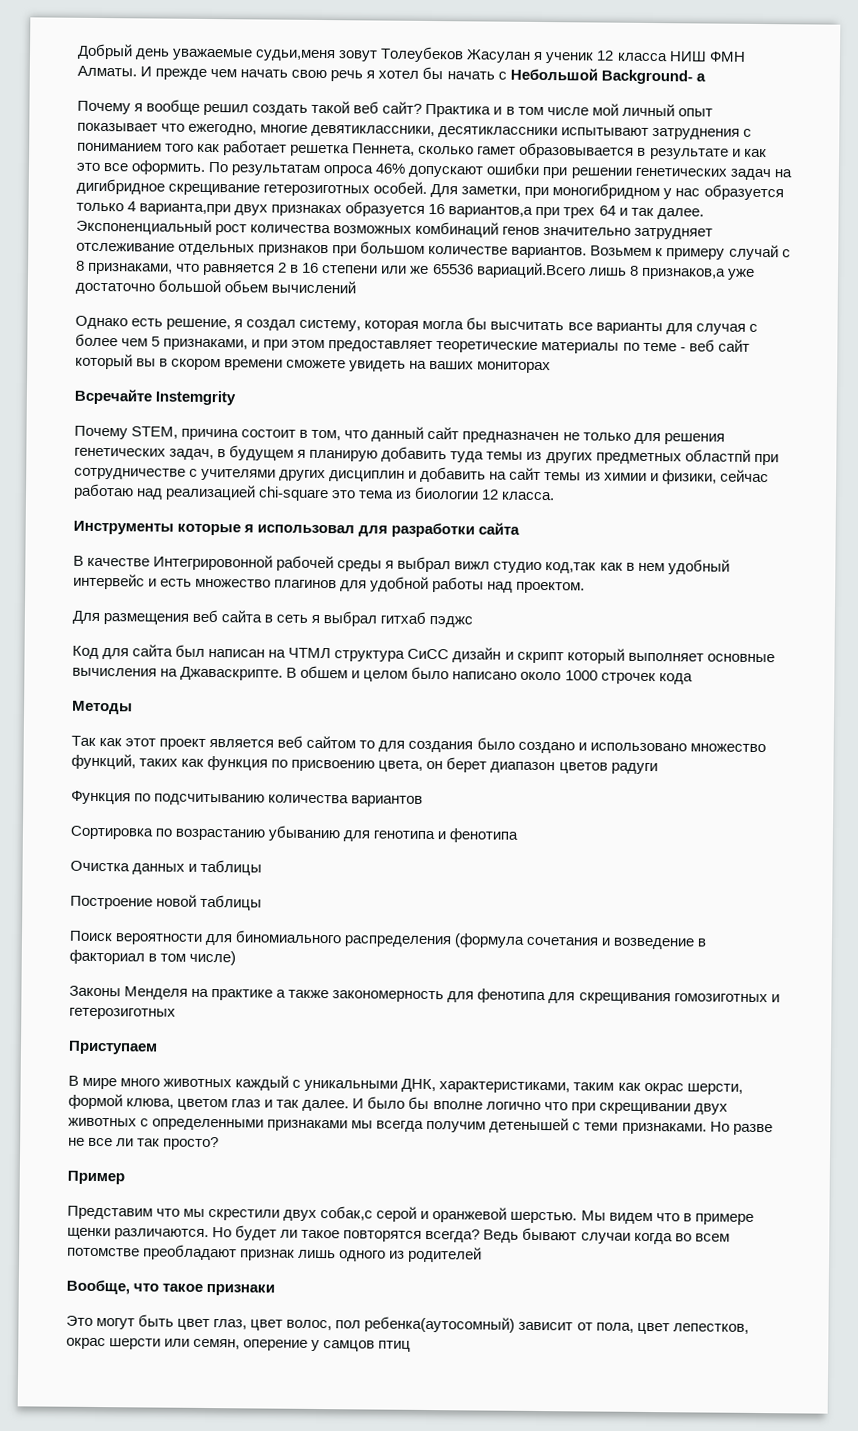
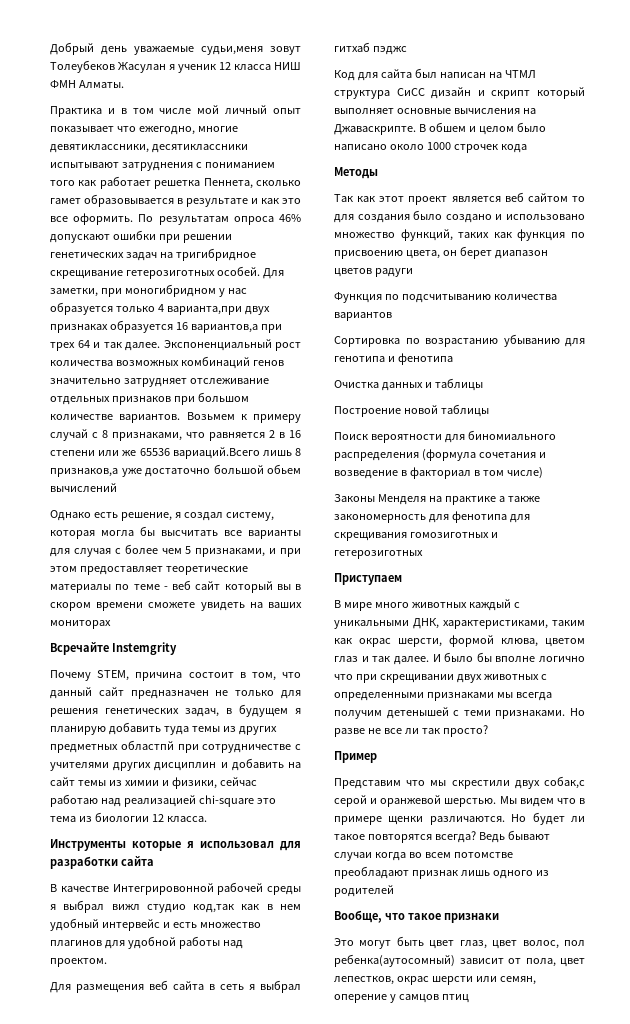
- Добрый день уважаемые судьи,меня зовут Толеубеков Жасулан я ученик 12 класса НИШ ФМН Алматы. И прежде чем начать свою речь я хотел бы начать с Небольшой Background- а
- Почему я вообще решил создать такой веб сайт? Практика и в том числе мой личный опыт показывает что ежегодно, многие девятиклассники, десятиклассники испытывают затруднения с пониманием того как работает решетка Пеннета, сколько гамет образовывается в результате и как это все оформить.
+ Добрый день уважаемые судьи,меня зовут Толеубеков Жасулан я ученик 12 класса НИШ ФМН Алматы.
+ Практика и в том числе мой личный опыт показывает что ежегодно, многие девятиклассники, десятиклассники испытывают затруднения с пониманием того как работает решетка Пеннета, сколько гамет образовывается в результате и как это все оформить.
- По результатам опроса 46% допускают ошибки при решении генетических задач на дигибридное скрещивание гетерозиготных особей.
+ По результатам опроса 46% допускают ошибки при решении генетических задач на тригибридное скрещивание гетерозиготных особей.

